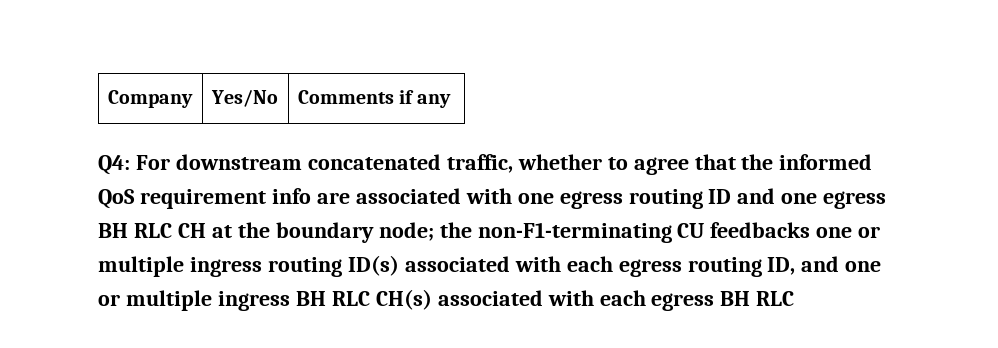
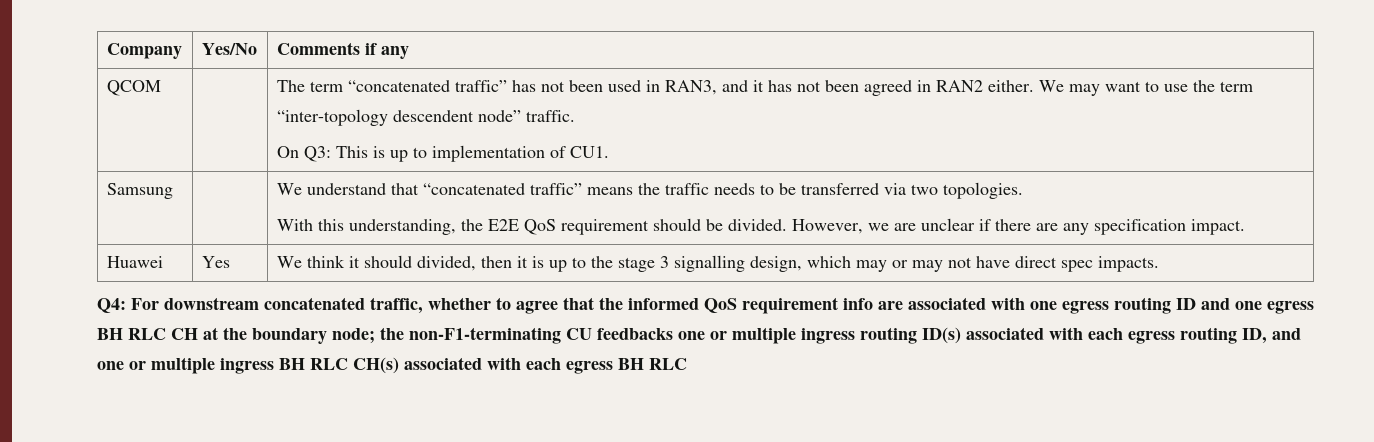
+ QCOM | | The term “concatenated traffic” has not been used in RAN3, and it has not been agreed in RAN2 either. We may want to use the term “inter-topology descendent node” traffic.
+ On Q3: This is up to implementation of CU1.
+ Samsung | | We understand that “concatenated traffic” means the traffic needs to be transferred via two topologies.
+ With this understanding, the E2E QoS requirement should be divided. However, we are unclear if there are any specification impact.
+ Huawei | Yes | We think it should divided, then it is up to the stage 3 signalling design, which may or may not have direct spec impacts.

